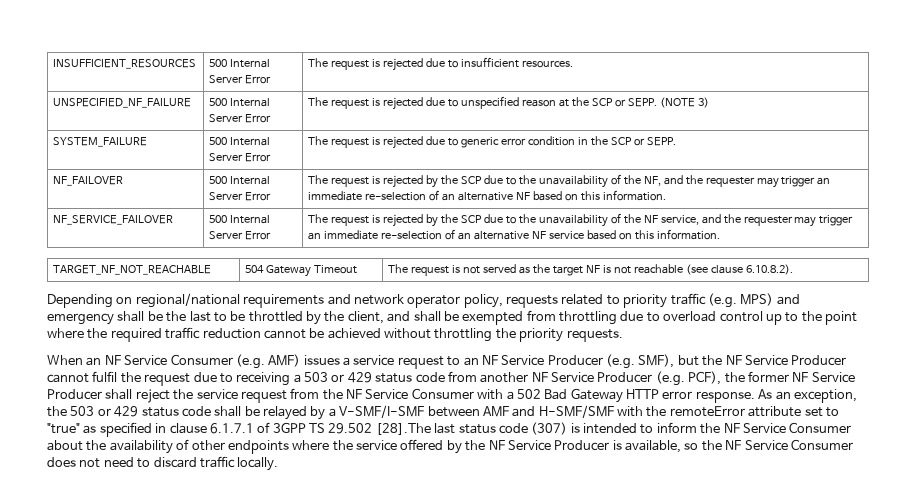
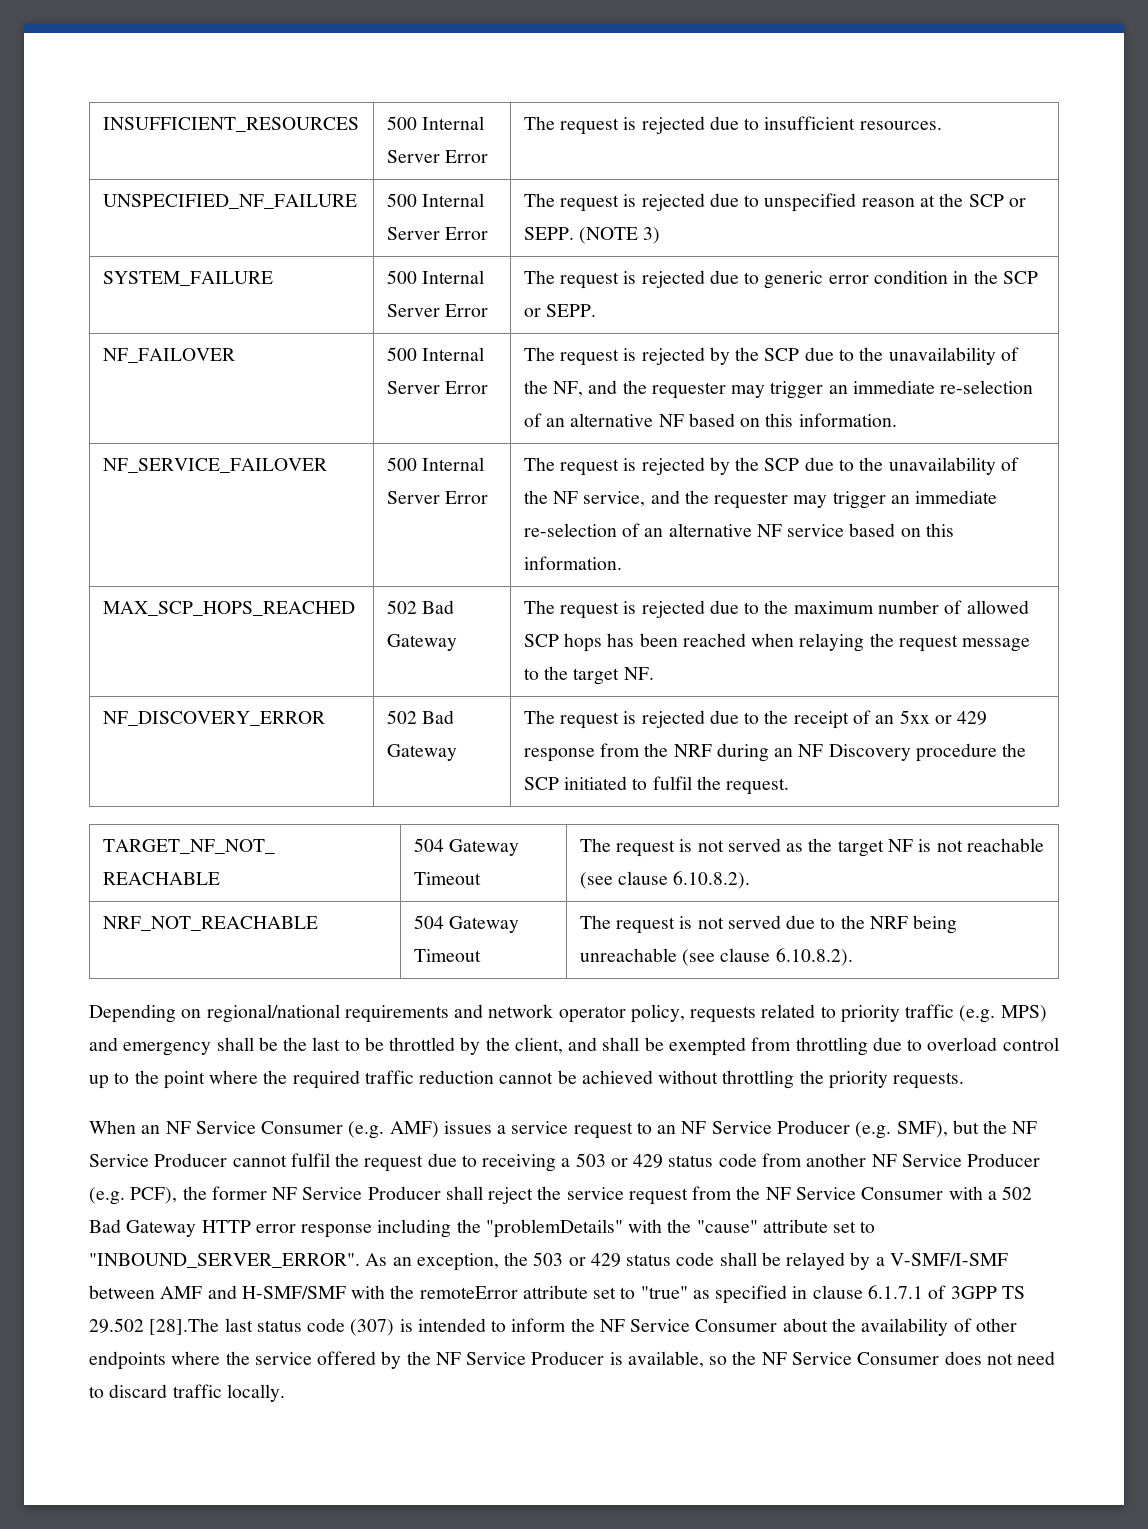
+ MAX_SCP_HOPS_REACHED | 502 Bad Gateway | The request is rejected due to the maximum number of allowed SCP hops has been reached when relaying the request message to the target NF.
+ NF_DISCOVERY_ERROR | 502 Bad Gateway | The request is rejected due to the receipt of an 5xx or 429 response from the NRF during an NF Discovery procedure the SCP initiated to fulfil the request.
+ NRF_NOT_REACHABLE | 504 Gateway Timeout | The request is not served due to the NRF being unreachable (see clause 6.10.8.2).
- When an NF Service Consumer (e.g. AMF) issues a service request to an NF Service Producer (e.g. SMF), but the NF Service Producer cannot fulfil the request due to receiving a 503 or 429 status code from another NF Service Producer (e.g. PCF), the former NF Service Producer shall reject the service request from the NF Service Consumer with a 502 Bad Gateway HTTP error response.
+ When an NF Service Consumer (e.g. AMF) issues a service request to an NF Service Producer (e.g. SMF), but the NF Service Producer cannot fulfil the request due to receiving a 503 or 429 status code from another NF Service Producer (e.g. PCF), the former NF Service Producer shall reject the service request from the NF Service Consumer with a 502 Bad Gateway HTTP error response including the "problemDetails" with the "cause" attribute set to "INBOUND_SERVER_ERROR".

